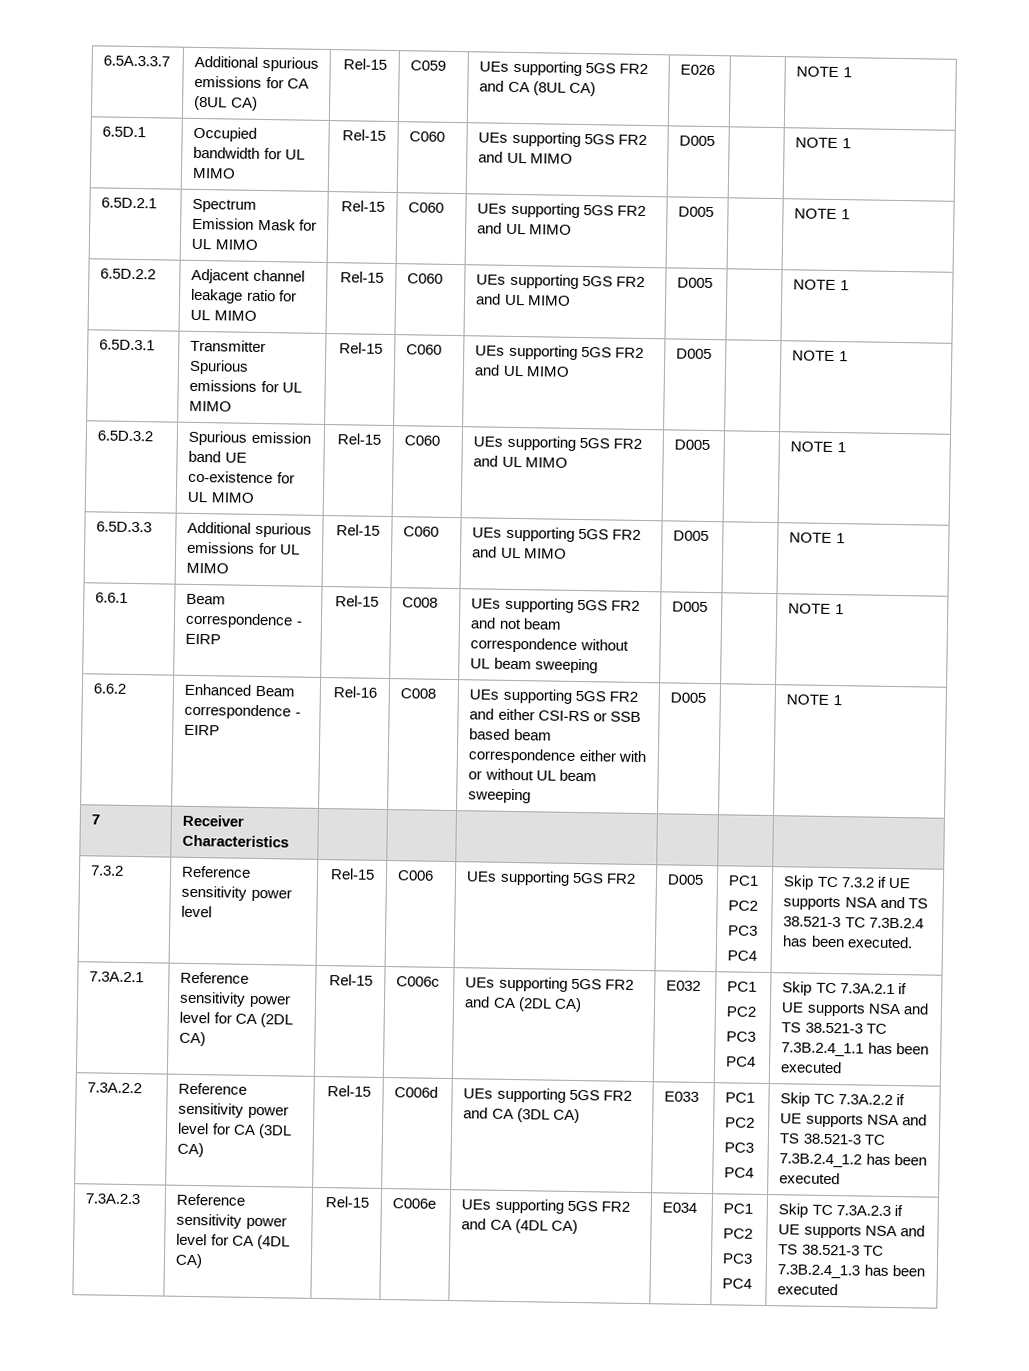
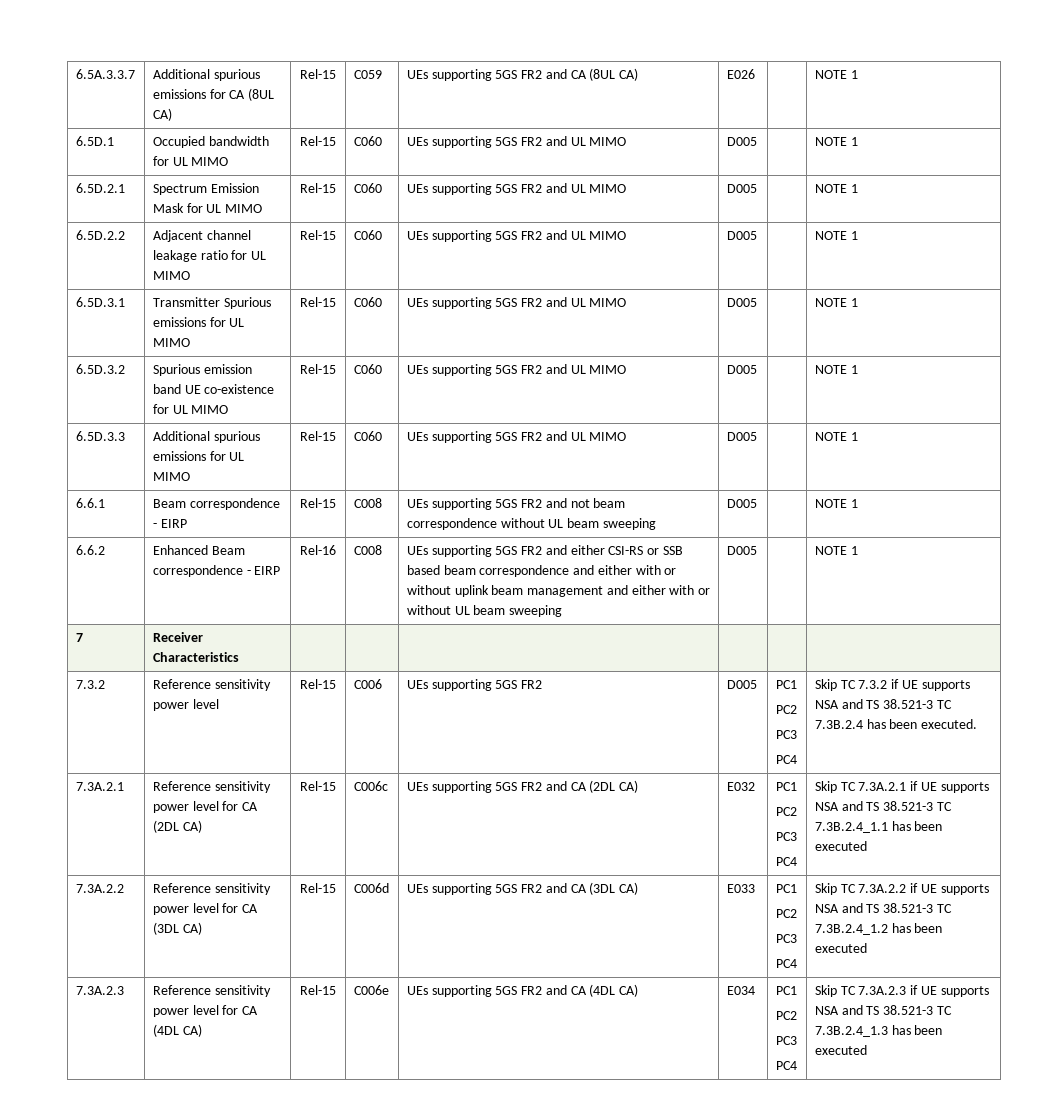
- 6.6.2 | Enhanced Beam correspondence - EIRP | Rel-16 | C008 | UEs supporting 5GS FR2 and either CSI-RS or SSB based beam correspondence either with or without UL beam sweeping | D005 | | NOTE 1
+ 6.6.2 | Enhanced Beam correspondence - EIRP | Rel-16 | C008 | UEs supporting 5GS FR2 and either CSI-RS or SSB based beam correspondence and either with or without uplink beam management and either with or without UL beam sweeping | D005 | | NOTE 1

